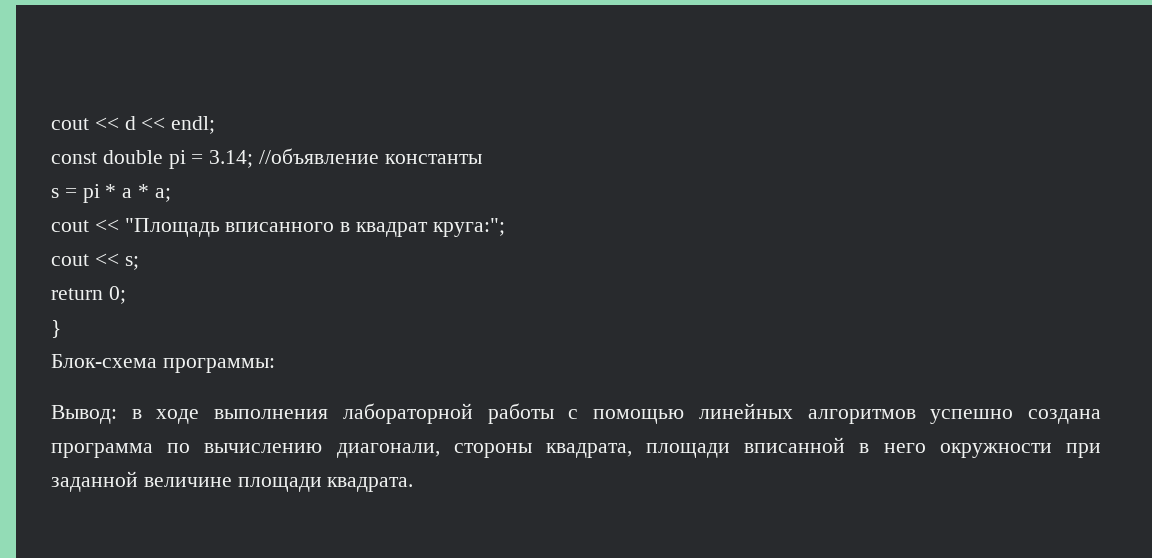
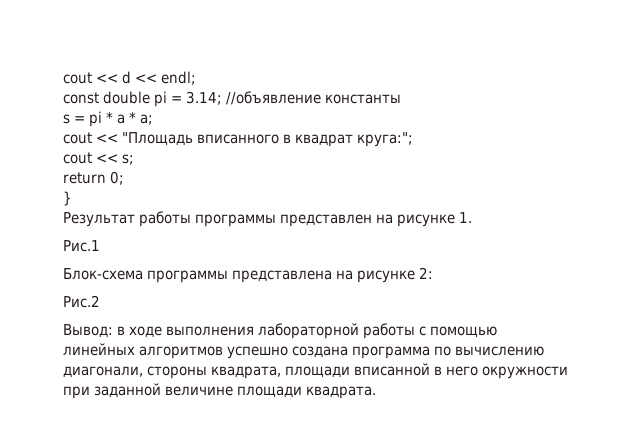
- Блок-схема программы:
+ Результат работы программы представлен на рисунке 1.
+ Рис.1
+ Блок-схема программы представлена на рисунке 2:
+ Рис.2

